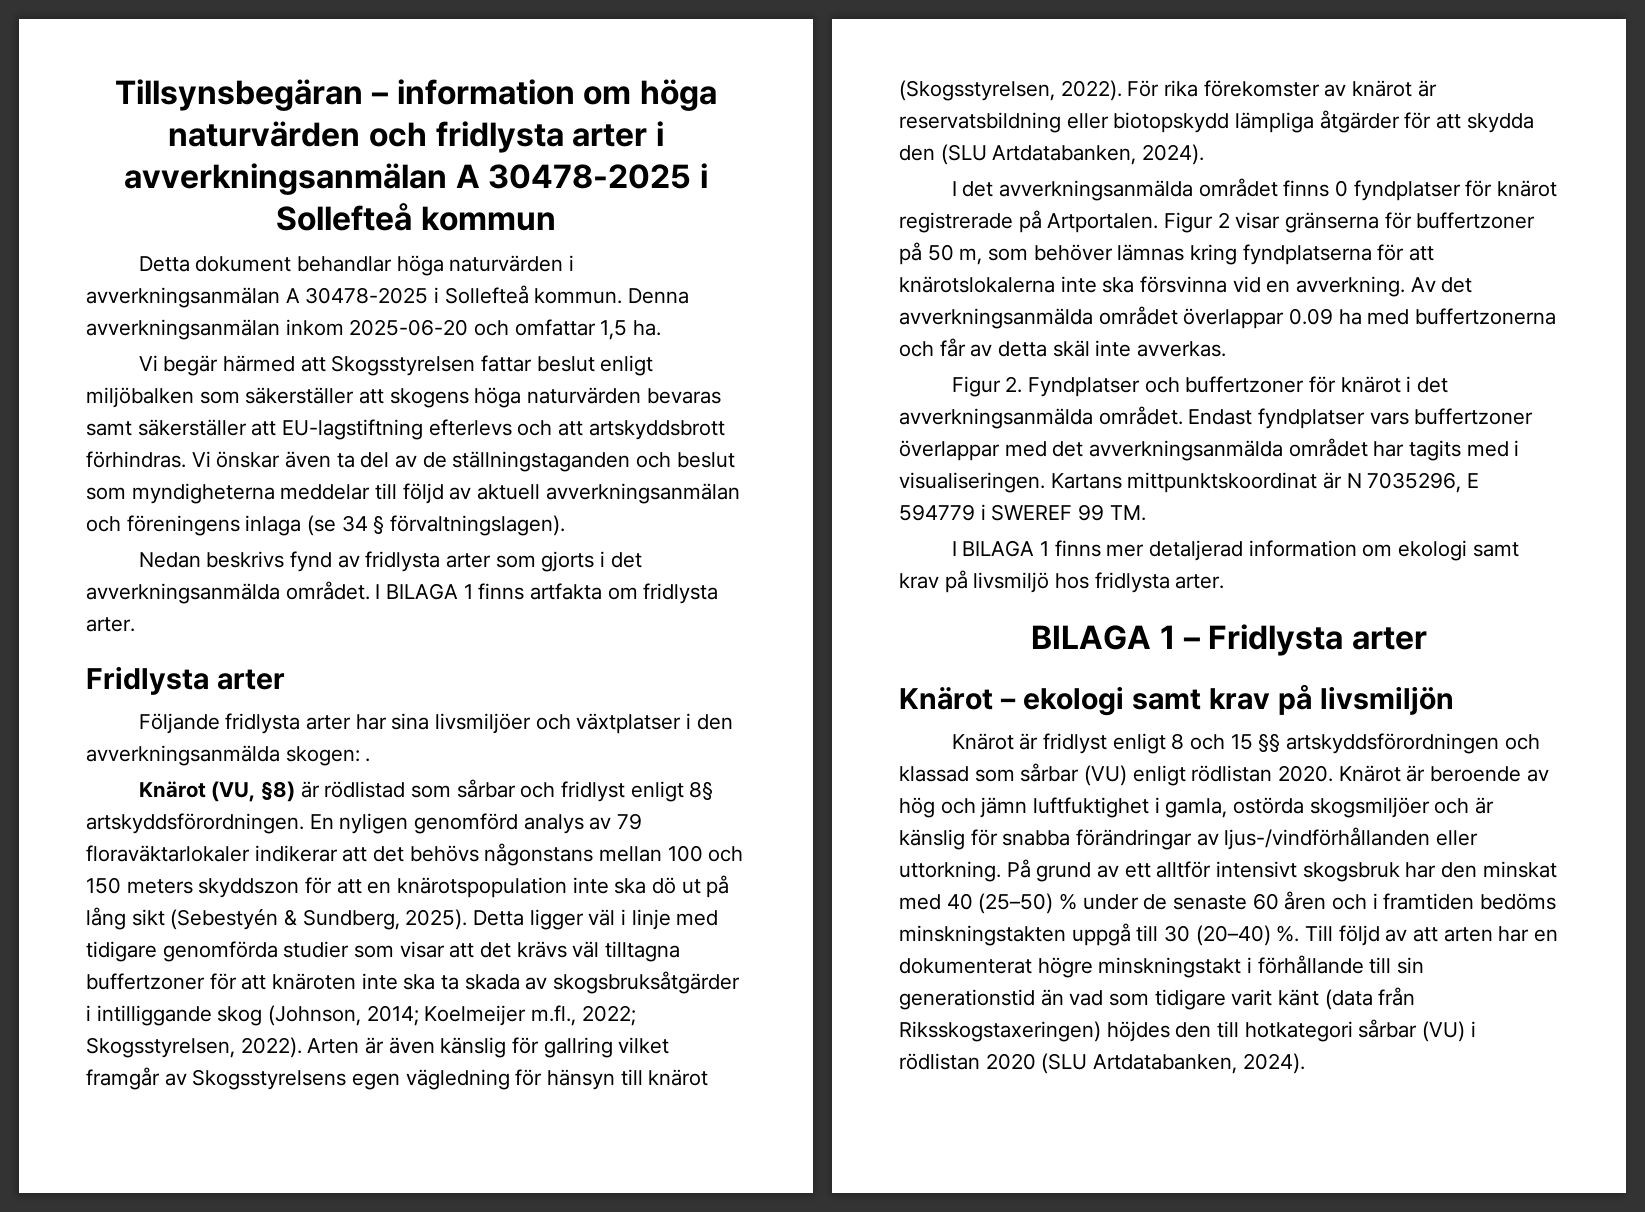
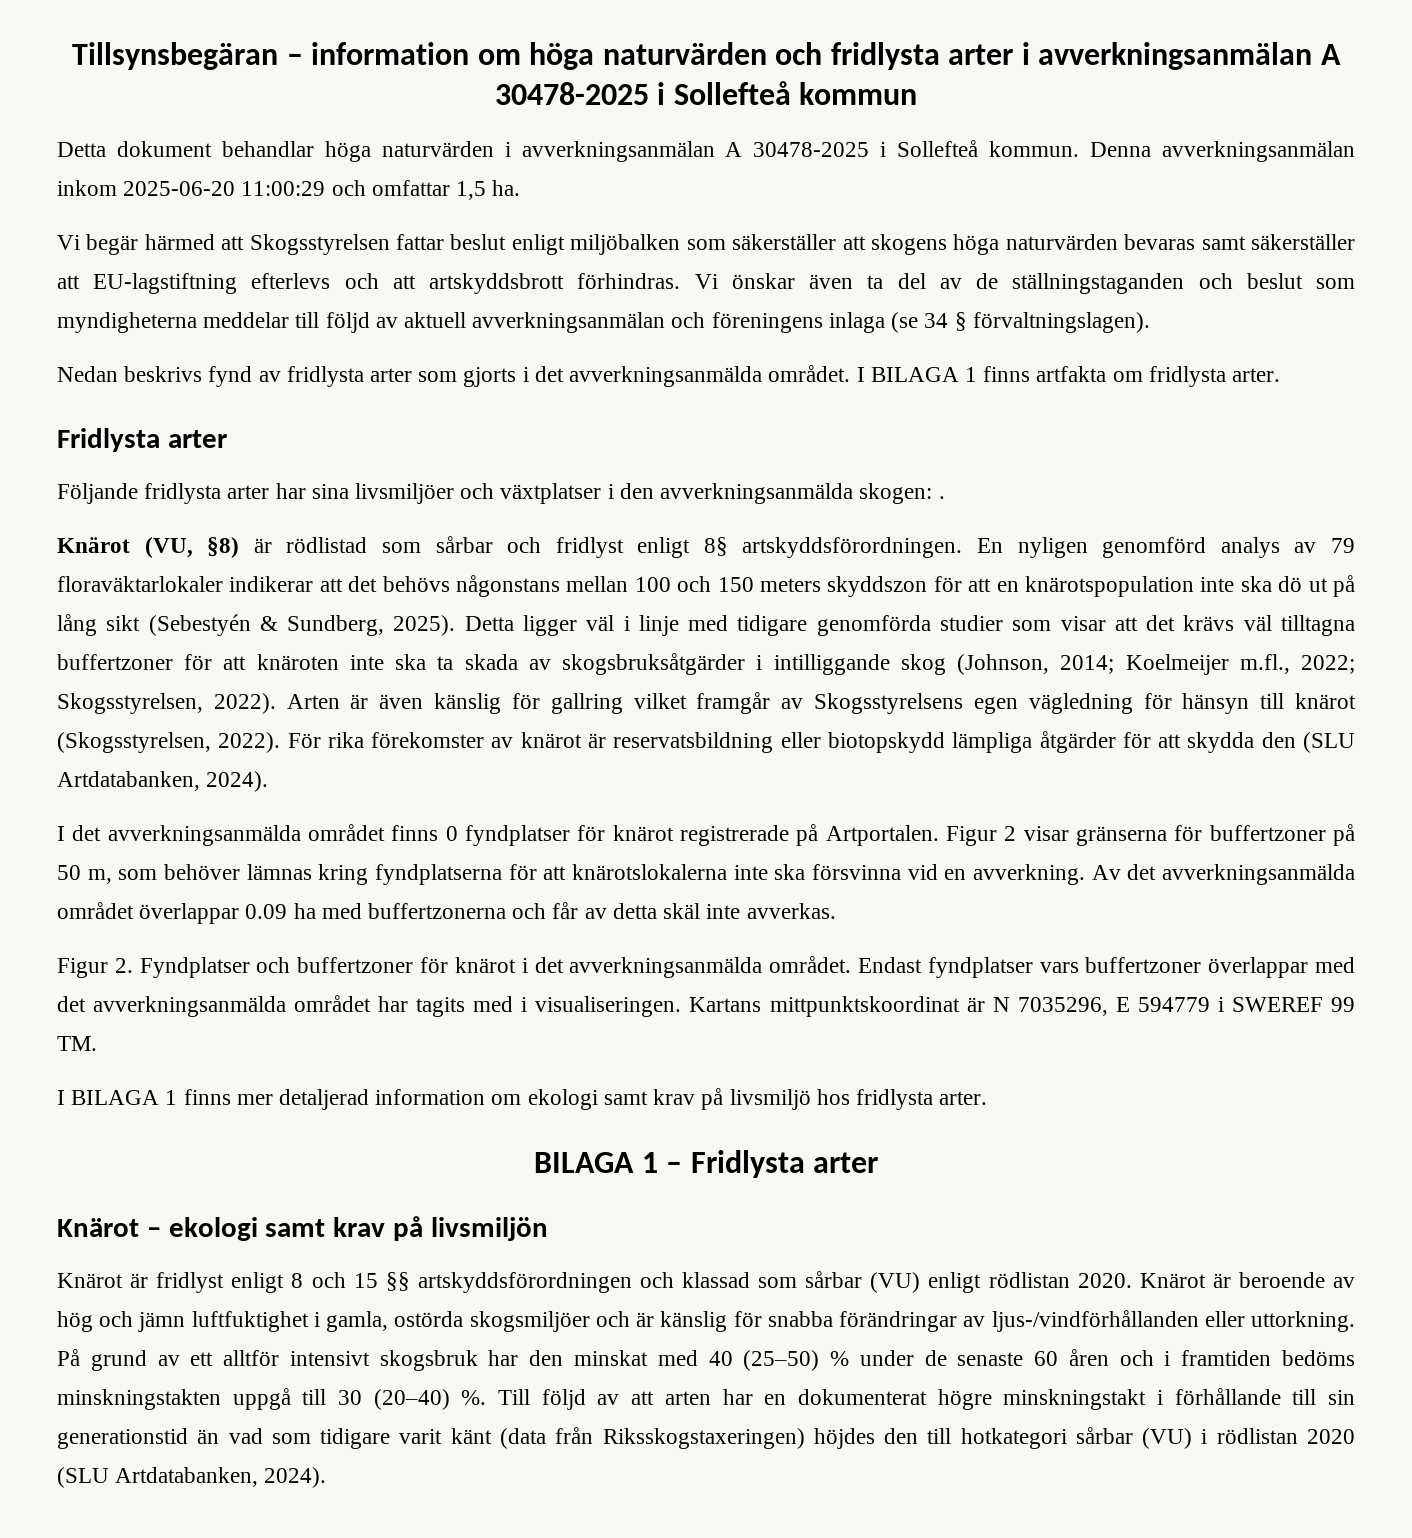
- Denna avverkningsanmälan inkom 2025-06-20 och omfattar 1,5 ha.
+ Denna avverkningsanmälan inkom 2025-06-20 11:00:29 och omfattar 1,5 ha.

